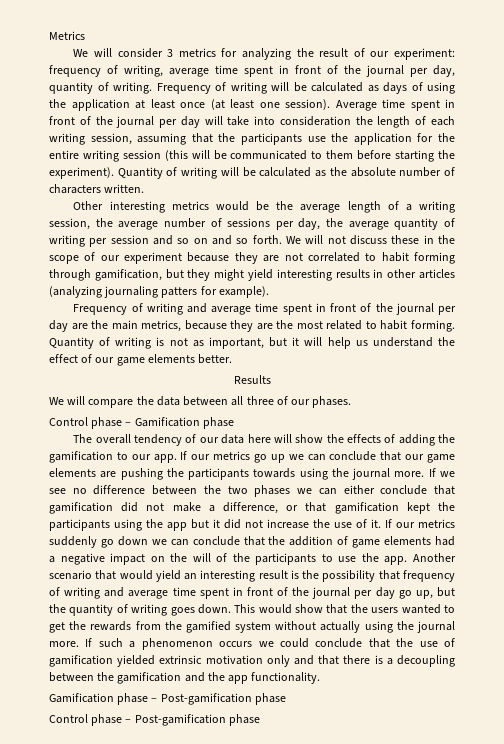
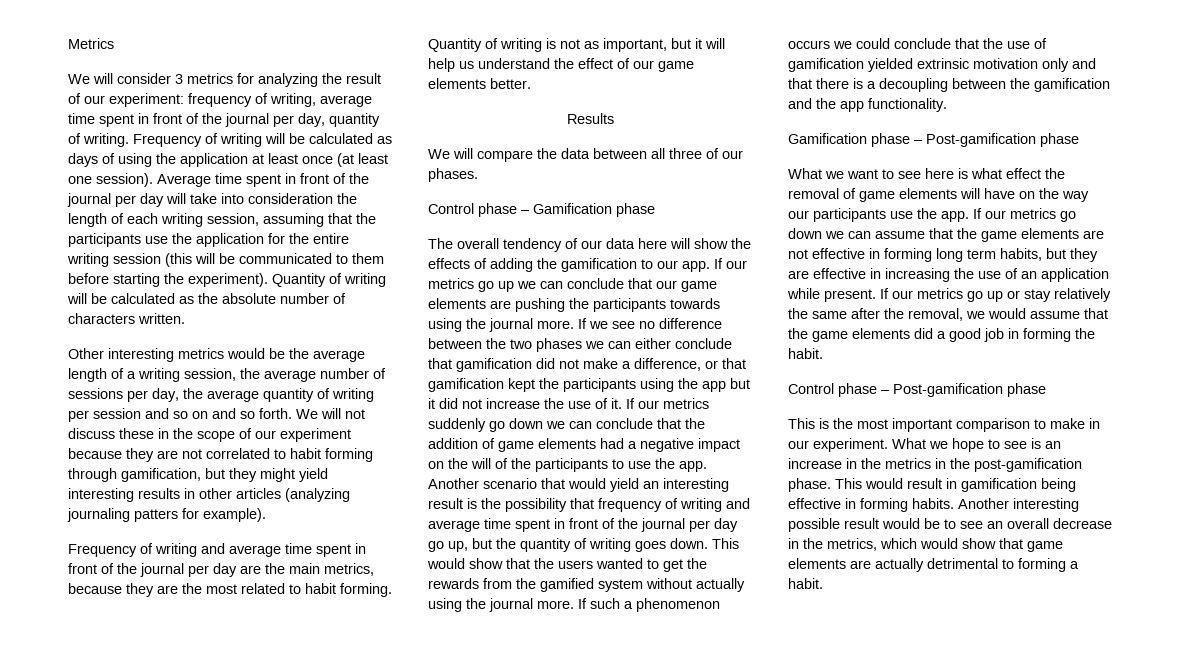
+ What we want to see here is what effect the removal of game elements will have on the way our participants use the app. If our metrics go down we can assume that the game elements are not effective in forming long term habits, but they are effective in increasing the use of an application while present. If our metrics go up or stay relatively the same after the removal, we would assume that the game elements did a good job in forming the habit.
+ This is the most important comparison to make in our experiment. What we hope to see is an increase in the metrics in the post-gamification phase. This would result in gamification being effective in forming habits. Another interesting possible result would be to see an overall decrease in the metrics, which would show that game elements are actually detrimental to forming a habit.

